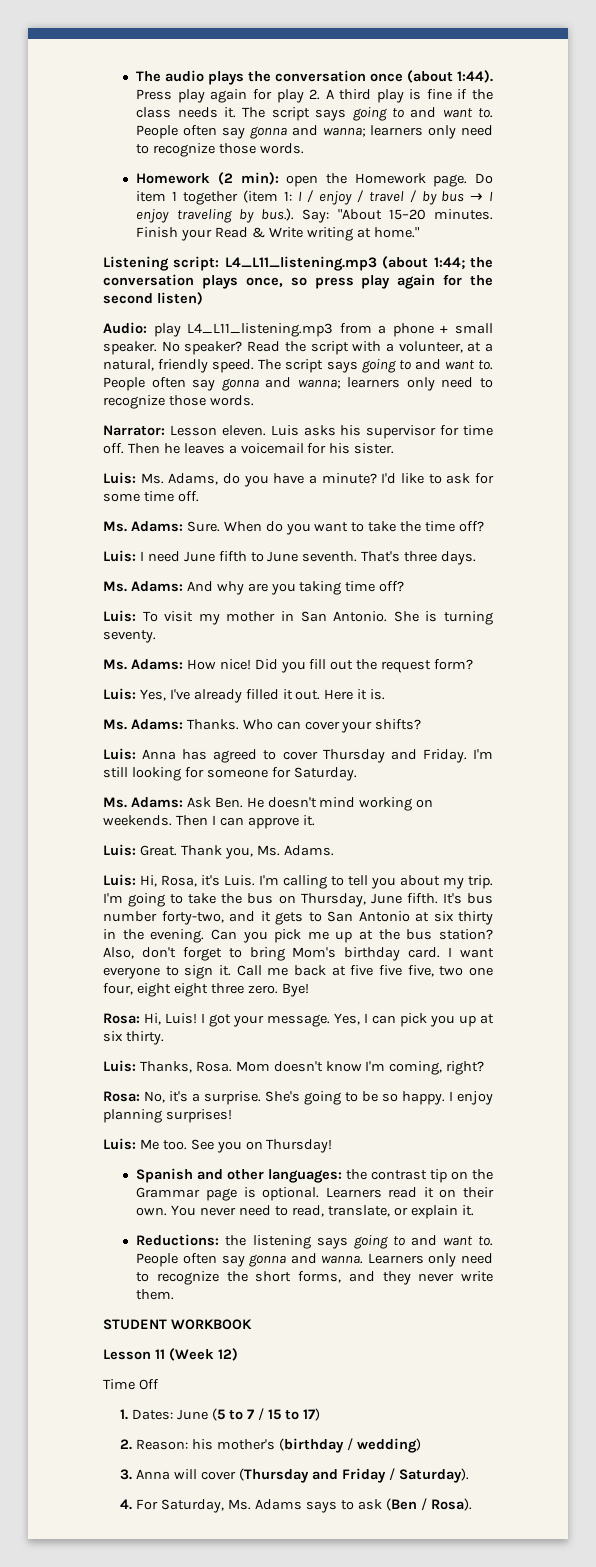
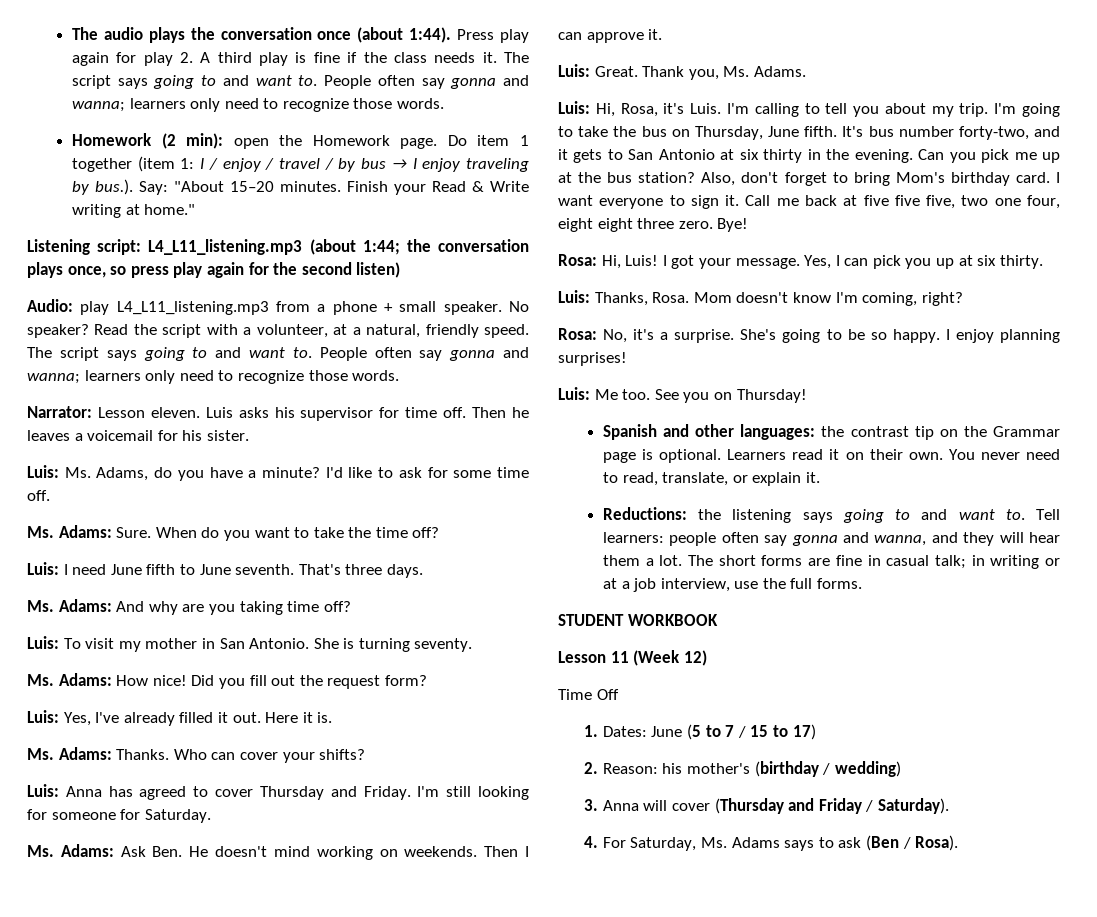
- People often say gonna and wanna. Learners only need to recognize the short forms, and they never write them.
+ Tell learners: people often say gonna and wanna, and they will hear them a lot. The short forms are fine in casual talk; in writing or at a job interview, use the full forms.

